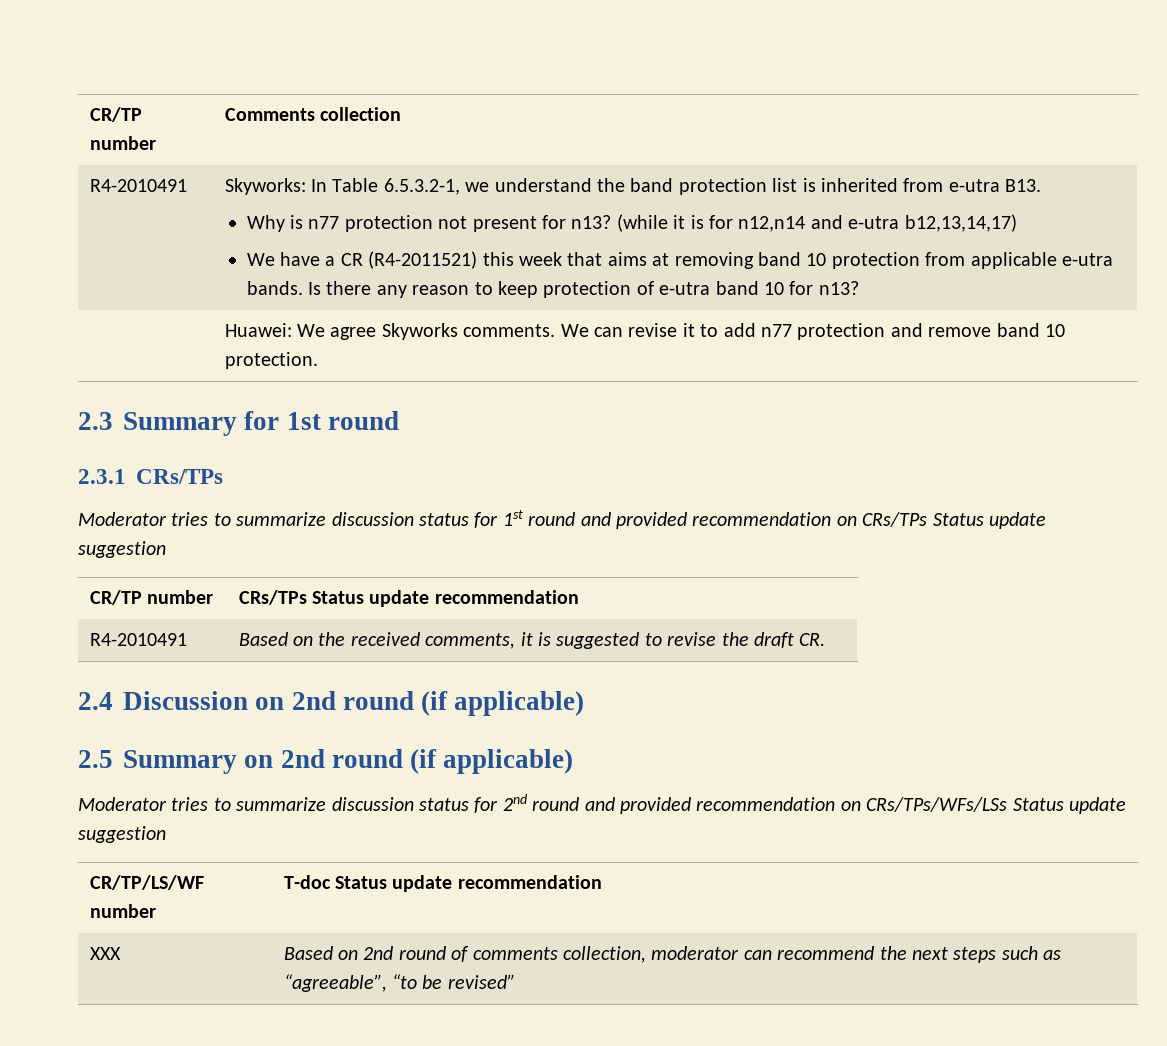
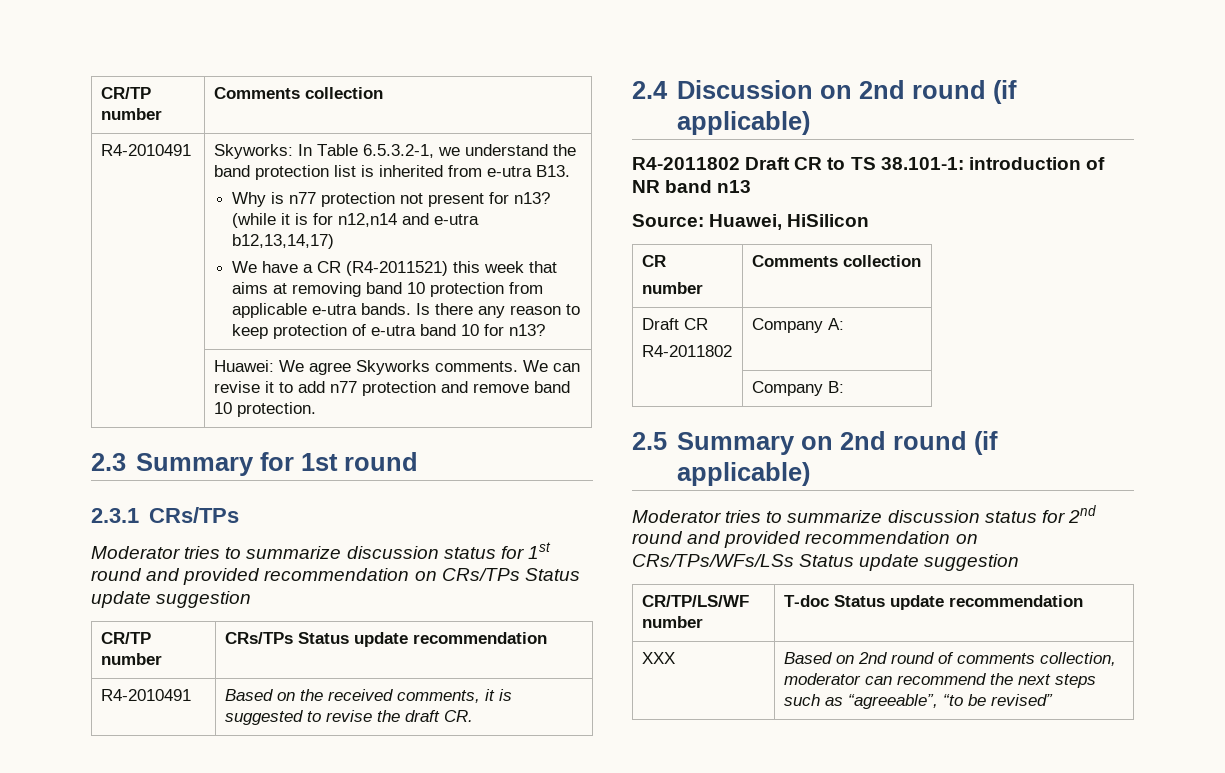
+ R4-2011802 Draft CR to TS 38.101-1: introduction of NR band n13
+ Source: Huawei, HiSilicon
+ CR
+ number | Comments collection
+ Draft CR
+ R4-2011802 | Company A:
+ | Company B:

